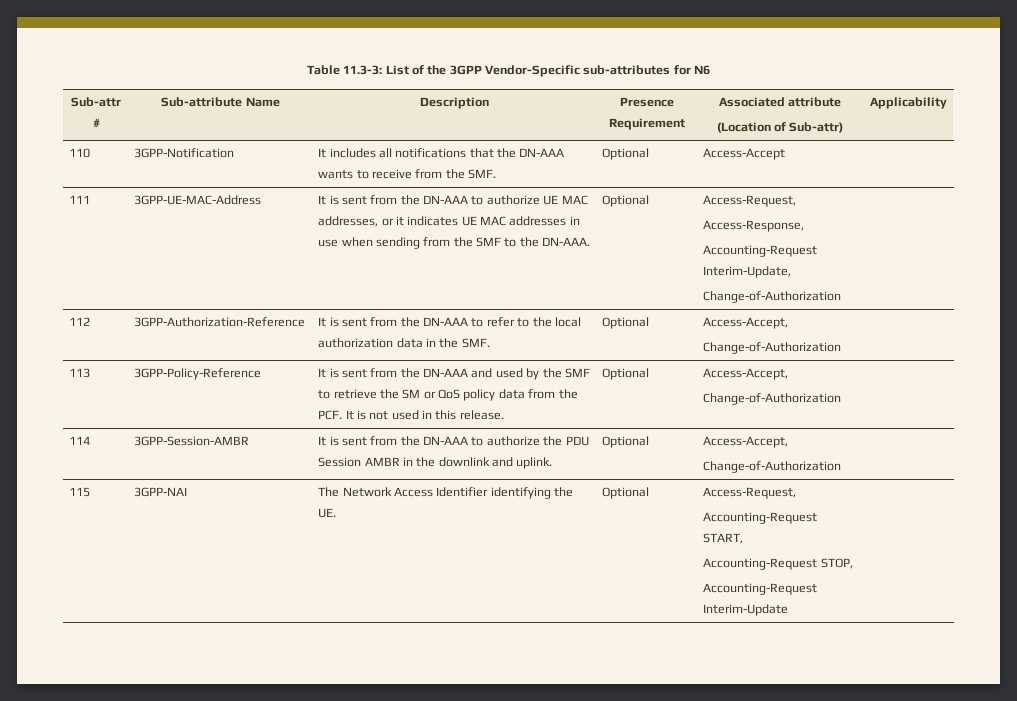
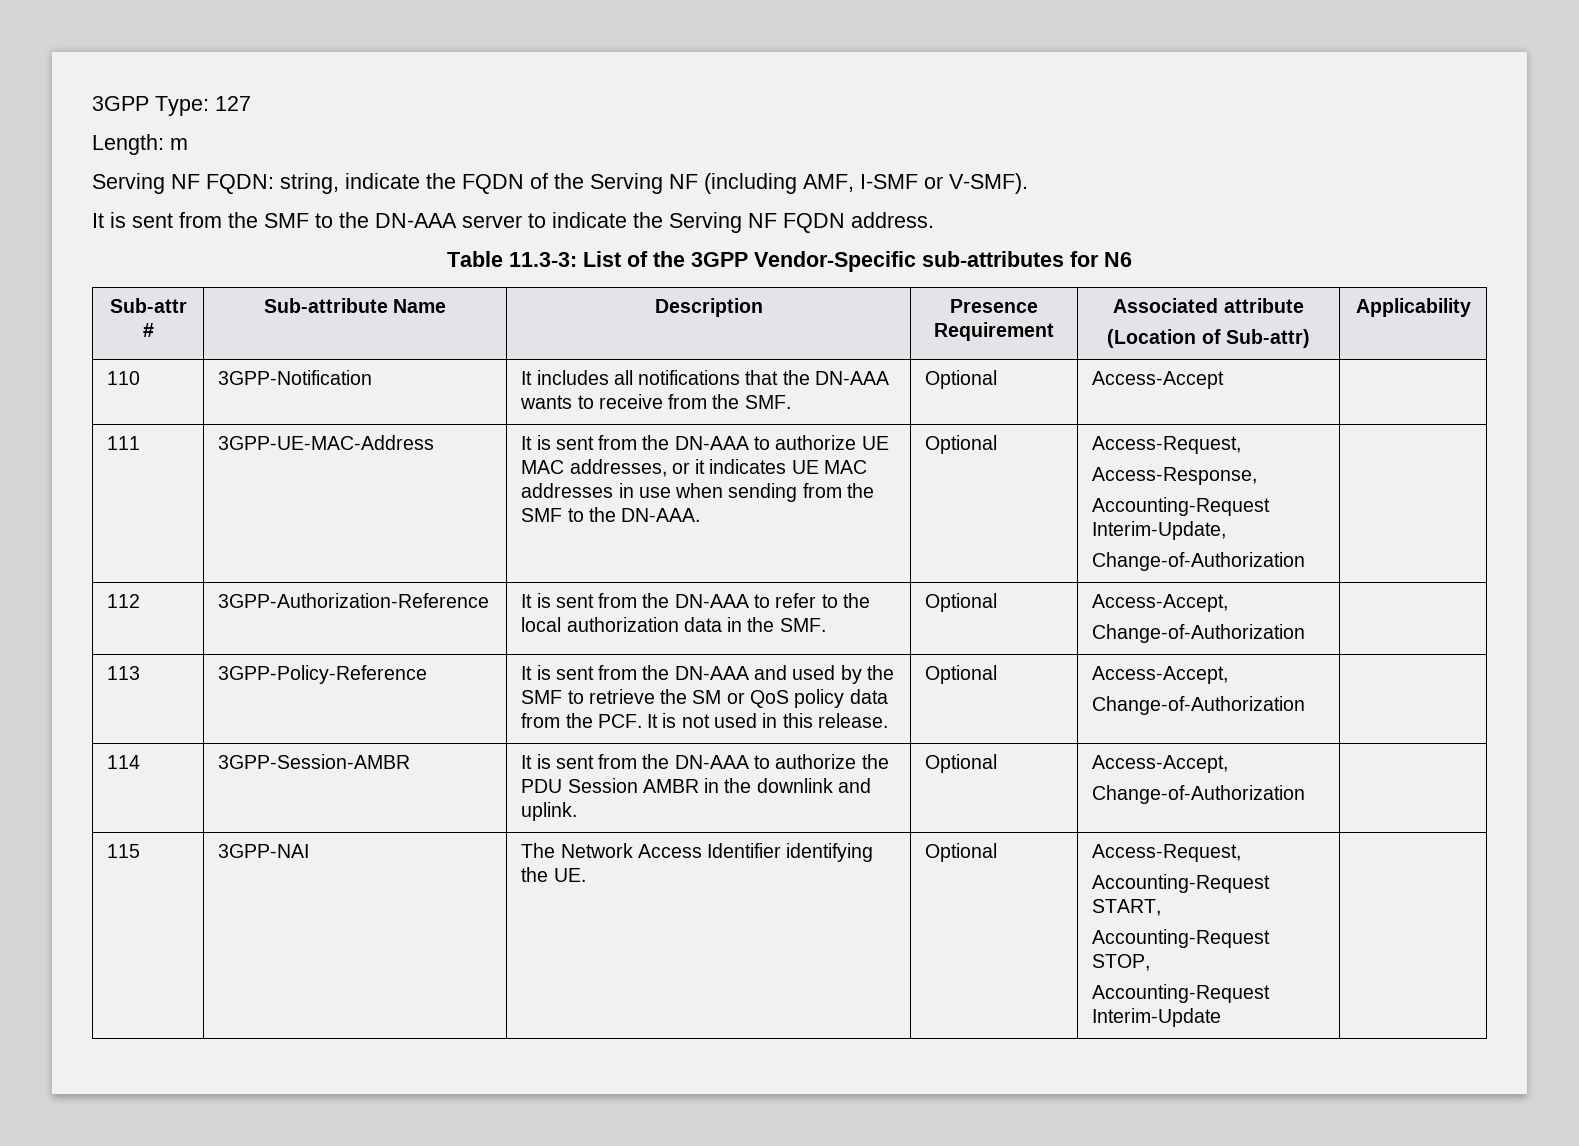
+ 3GPP Type: 127
+ Length: m
+ Serving NF FQDN: string, indicate the FQDN of the Serving NF (including AMF, I-SMF or V-SMF).
+ It is sent from the SMF to the DN-AAA server to indicate the Serving NF FQDN address.

